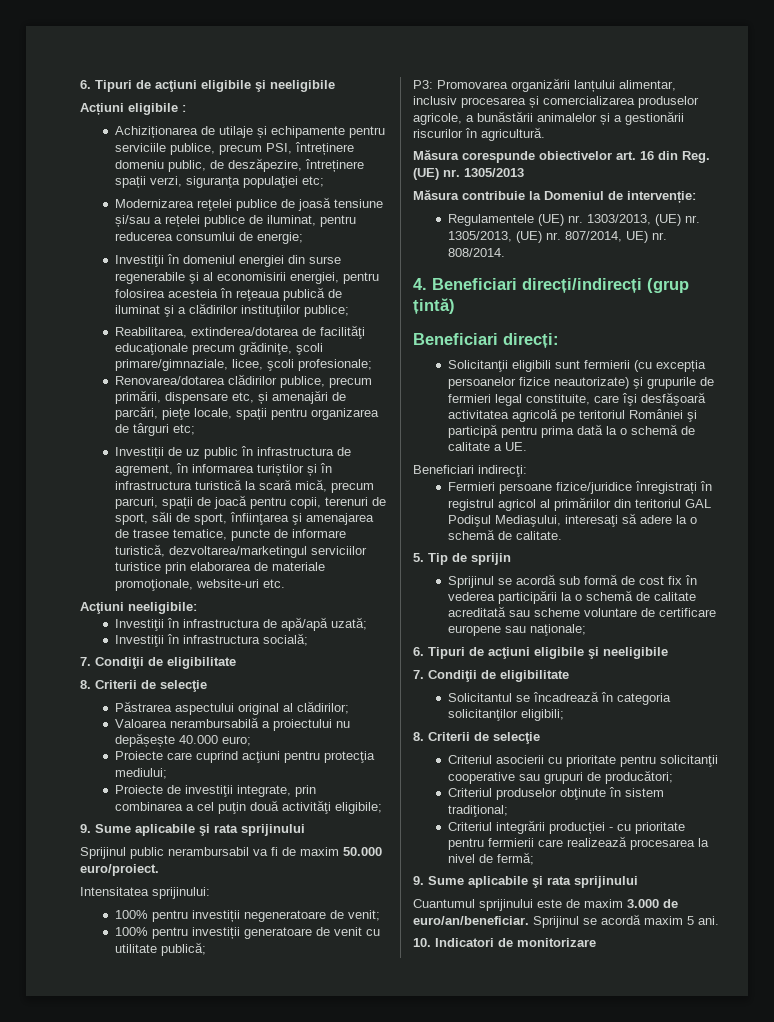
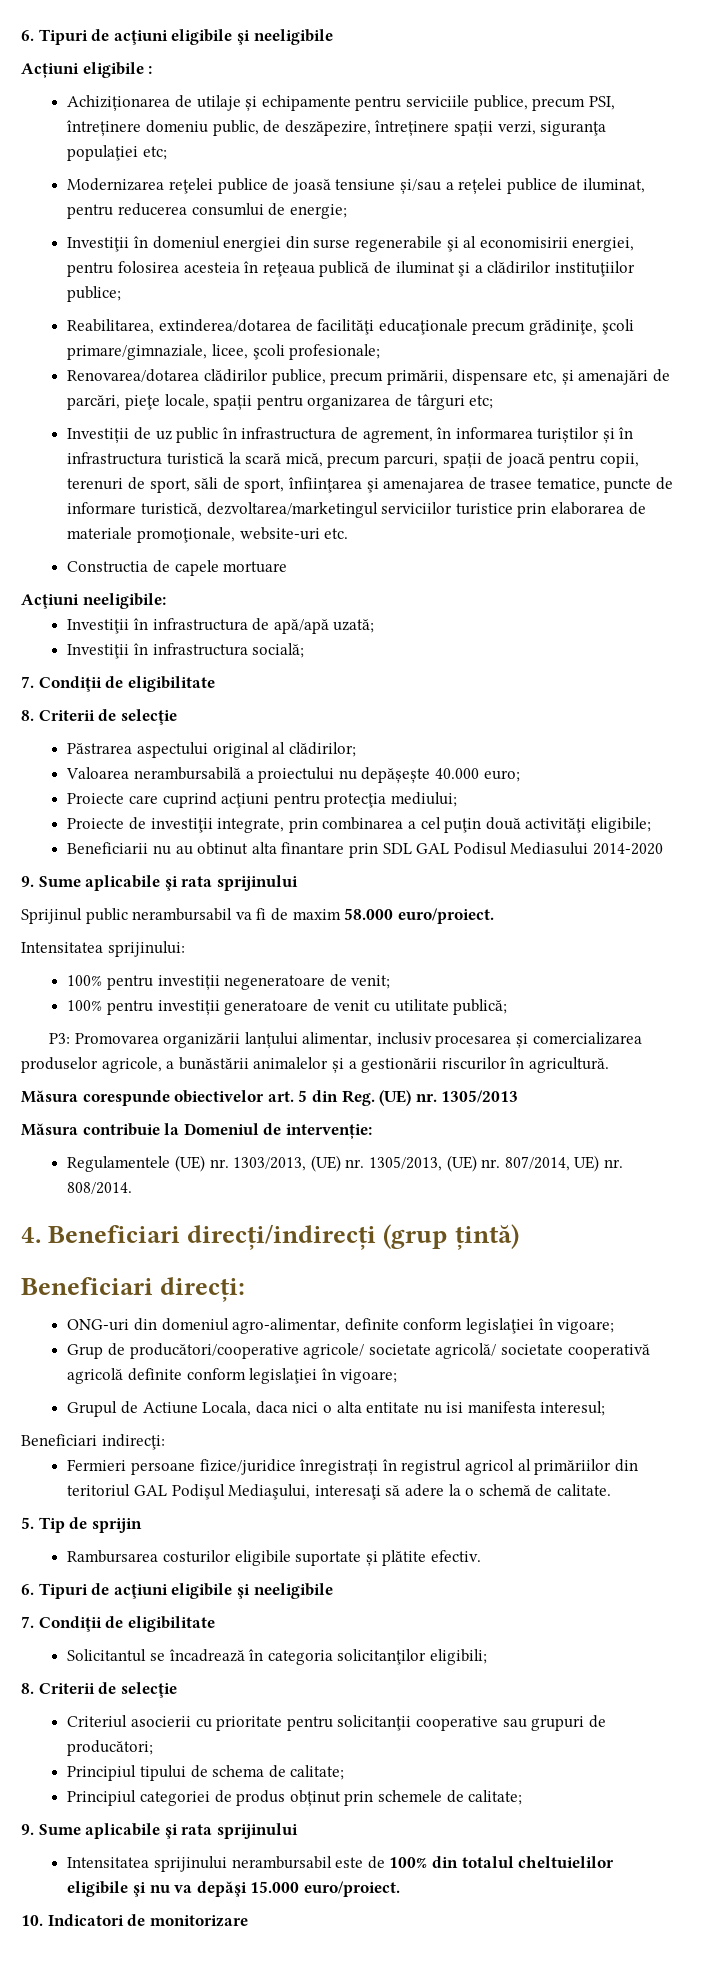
+ Constructia de capele mortuare
+ Beneficiarii nu au obtinut alta finantare prin SDL GAL Podisul Mediasului 2014-2020
- Sprijinul public nerambursabil va fi de maxim 50.000 euro/proiect.
+ Sprijinul public nerambursabil va fi de maxim 58.000 euro/proiect.
- Măsura corespunde obiectivelor art. 16 din Reg. (UE) nr. 1305/2013
+ Măsura corespunde obiectivelor art. 5 din Reg. (UE) nr. 1305/2013
- Solicitanţii eligibili sunt fermierii (cu excepția persoanelor fizice neautorizate) şi grupurile de fermieri legal constituite, care îşi desfăşoară activitatea agricolă pe teritoriul României şi participă pentru prima dată la o schemă de calitate a UE.
+ ONG-uri din domeniul agro-alimentar, definite conform legislaţiei în vigoare;
+ Grup de producători/cooperative agricole/ societate agricolă/ societate cooperativă agricolă definite conform legislaţiei în vigoare;
+ Grupul de Actiune Locala, daca nici o alta entitate nu isi manifesta interesul;
- Sprijinul se acordă sub formă de cost fix în vederea participării la o schemă de calitate acreditată sau scheme voluntare de certificare europene sau naţionale;
+ Rambursarea costurilor eligibile suportate și plătite efectiv.
- Criteriul produselor obţinute în sistem tradiţional;
- Criteriul integrării producției - cu prioritate pentru fermierii care realizează procesarea la nivel de fermă;
+ Principiul tipului de schema de calitate;
+ Principiul categoriei de produs obținut prin schemele de calitate;
  9. Sume aplicabile şi rata sprijinului
- Cuantumul sprijinului este de maxim 3.000 de euro/an/beneficiar. Sprijinul se acordă maxim 5 ani.
+ Intensitatea sprijinului nerambursabil este de 100% din totalul cheltuielilor eligibile şi nu va depăşi 15.000 euro/proiect.

